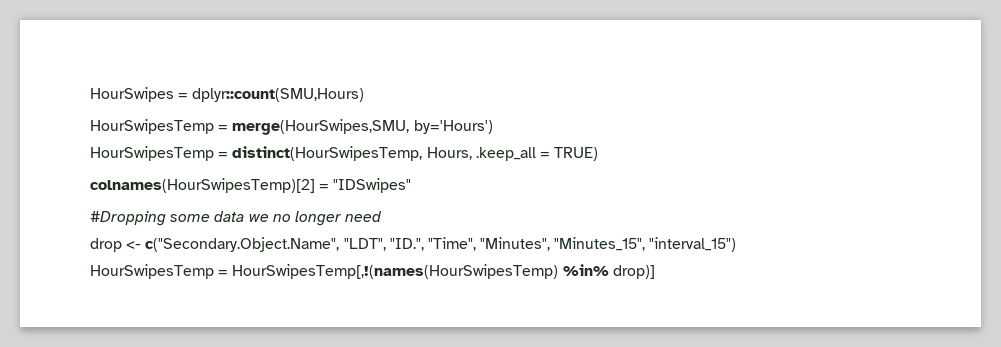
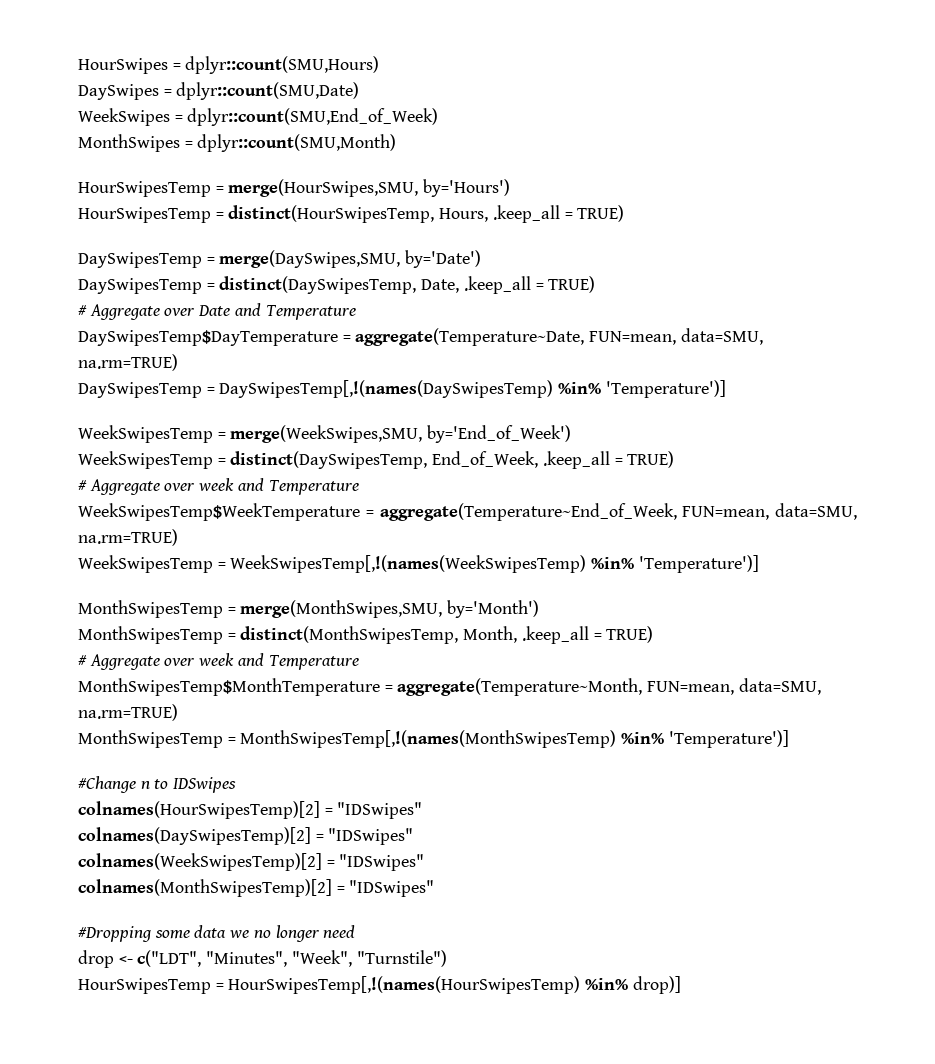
+ DaySwipes = dplyr::count(SMU,Date)
+ WeekSwipes = dplyr::count(SMU,End_of_Week)
+ MonthSwipes = dplyr::count(SMU,Month)
+ DaySwipesTemp = merge(DaySwipes,SMU, by='Date')
+ DaySwipesTemp = distinct(DaySwipesTemp, Date, .keep_all = TRUE)
+ # Aggregate over Date and Temperature
+ DaySwipesTemp$DayTemperature = aggregate(Temperature~Date, FUN=mean, data=SMU, na.rm=TRUE)
+ DaySwipesTemp = DaySwipesTemp[,!(names(DaySwipesTemp) %in% 'Temperature')]
+ WeekSwipesTemp = merge(WeekSwipes,SMU, by='End_of_Week')
+ WeekSwipesTemp = distinct(DaySwipesTemp, End_of_Week, .keep_all = TRUE)
+ # Aggregate over week and Temperature
+ WeekSwipesTemp$WeekTemperature = aggregate(Temperature~End_of_Week, FUN=mean, data=SMU, na.rm=TRUE)
+ WeekSwipesTemp = WeekSwipesTemp[,!(names(WeekSwipesTemp) %in% 'Temperature')]
+ MonthSwipesTemp = merge(MonthSwipes,SMU, by='Month')
+ MonthSwipesTemp = distinct(MonthSwipesTemp, Month, .keep_all = TRUE)
+ # Aggregate over week and Temperature
+ MonthSwipesTemp$MonthTemperature = aggregate(Temperature~Month, FUN=mean, data=SMU, na.rm=TRUE)
+ MonthSwipesTemp = MonthSwipesTemp[,!(names(MonthSwipesTemp) %in% 'Temperature')]
+ #Change n to IDSwipes
  colnames(HourSwipesTemp)[2] = "IDSwipes"
+ colnames(DaySwipesTemp)[2] = "IDSwipes"
+ colnames(WeekSwipesTemp)[2] = "IDSwipes"
+ colnames(MonthSwipesTemp)[2] = "IDSwipes"
- drop <- c("Secondary.Object.Name", "LDT", "ID.", "Time", "Minutes", "Minutes_15", "interval_15")
+ drop <- c("LDT", "Minutes", "Week", "Turnstile")

